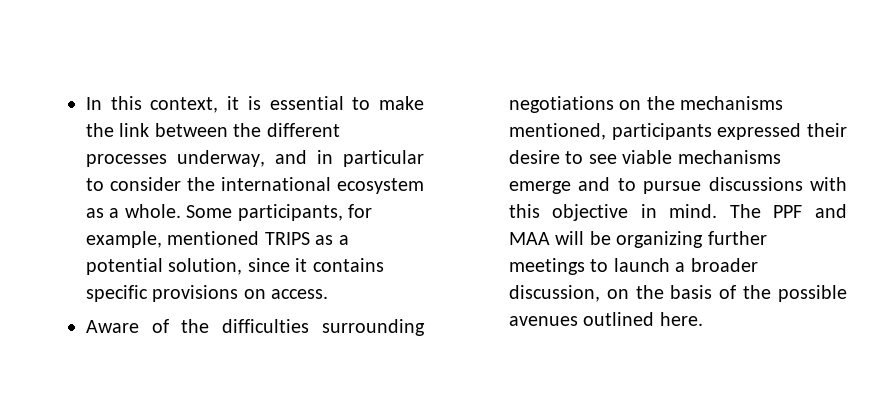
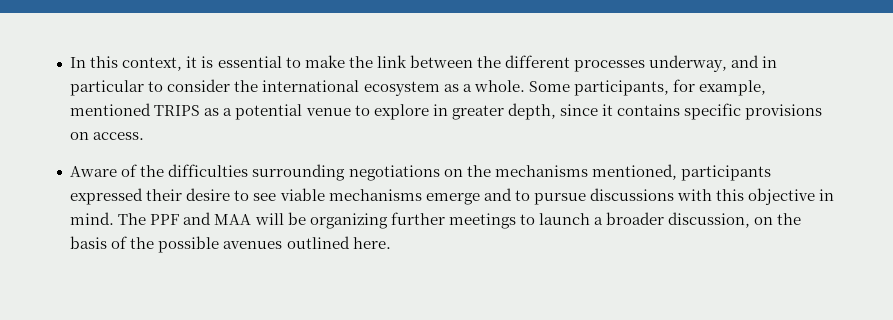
- Some participants, for example, mentioned TRIPS as a potential solution, since it contains specific provisions on access.
+ Some participants, for example, mentioned TRIPS as a potential venue to explore in greater depth, since it contains specific provisions on access.

